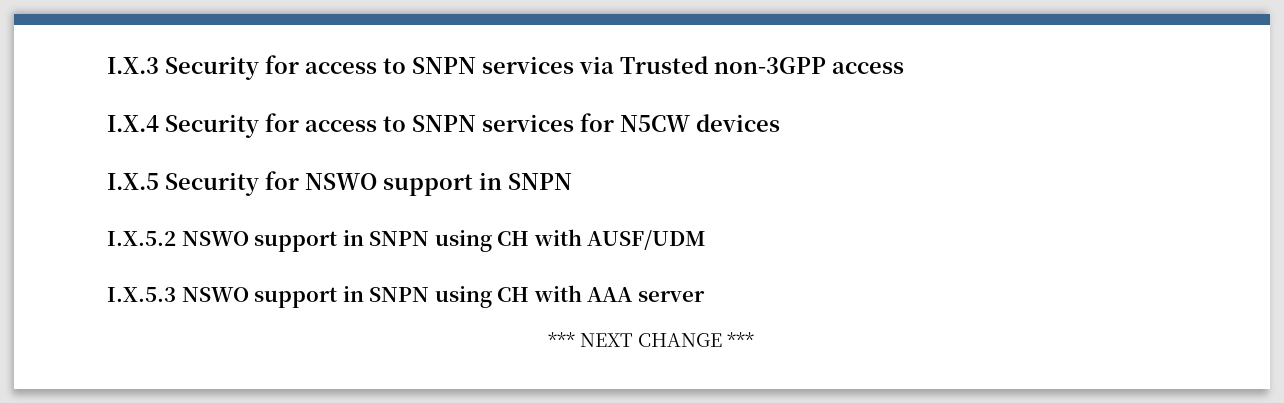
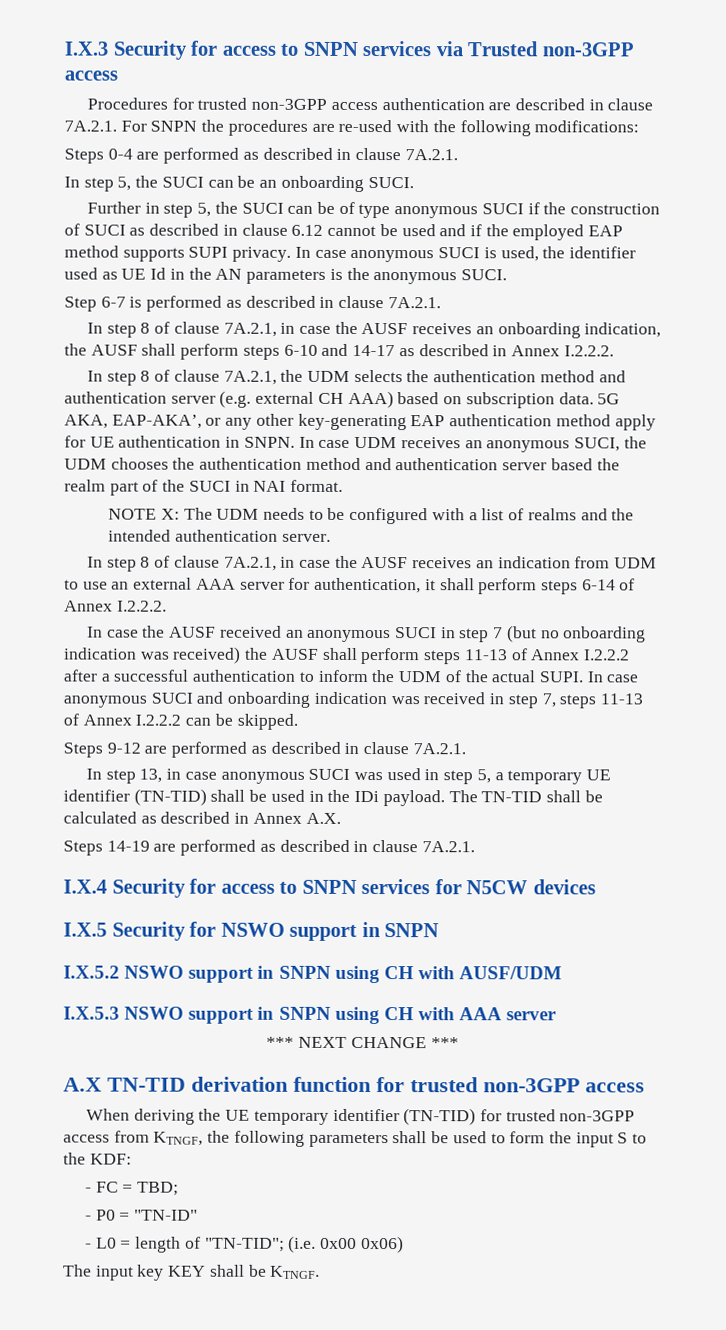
+ Procedures for trusted non-3GPP access authentication are described in clause 7A.2.1. For SNPN the procedures are re-used with the following modifications:
+ Steps 0-4 are performed as described in clause 7A.2.1.
+ In step 5, the SUCI can be an onboarding SUCI.
+ Further in step 5, the SUCI can be of type anonymous SUCI if the construction of SUCI as described in clause 6.12 cannot be used and if the employed EAP method supports SUPI privacy. In case anonymous SUCI is used, the identifier used as UE Id in the AN parameters is the anonymous SUCI.
+ Step 6-7 is performed as described in clause 7A.2.1.
+ In step 8 of clause 7A.2.1, in case the AUSF receives an onboarding indication, the AUSF shall perform steps 6-10 and 14-17 as described in Annex I.2.2.2.
+ In step 8 of clause 7A.2.1, the UDM selects the authentication method and authentication server (e.g. external CH AAA) based on subscription data. 5G AKA, EAP-AKA’, or any other key-generating EAP authentication method apply for UE authentication in SNPN. In case UDM receives an anonymous SUCI, the UDM chooses the authentication method and authentication server based the realm part of the SUCI in NAI format.
+ NOTE X: The UDM needs to be configured with a list of realms and the intended authentication server.
+ In step 8 of clause 7A.2.1, in case the AUSF receives an indication from UDM to use an external AAA server for authentication, it shall perform steps 6-14 of Annex I.2.2.2.
+ In case the AUSF received an anonymous SUCI in step 7 (but no onboarding indication was received) the AUSF shall perform steps 11-13 of Annex I.2.2.2 after a successful authentication to inform the UDM of the actual SUPI. In case anonymous SUCI and onboarding indication was received in step 7, steps 11-13 of Annex I.2.2.2 can be skipped.
+ Steps 9-12 are performed as described in clause 7A.2.1.
+ In step 13, in case anonymous SUCI was used in step 5, a temporary UE identifier (TN-TID) shall be used in the IDi payload. The TN-TID shall be calculated as described in Annex A.X.
+ Steps 14-19 are performed as described in clause 7A.2.1.
+ A.X TN-TID derivation function for trusted non-3GPP access
+ When deriving the UE temporary identifier (TN-TID) for trusted non-3GPP access from KTNGF, the following parameters shall be used to form the input S to the KDF:
+ - FC = TBD;
+ - P0 = "TN-ID"
+ - L0 = length of "TN-TID"; (i.e. 0x00 0x06)
+ The input key KEY shall be KTNGF.

